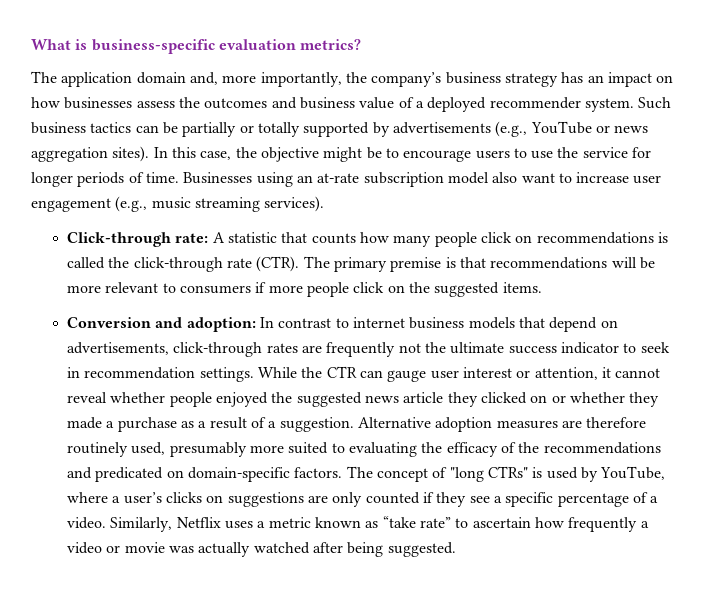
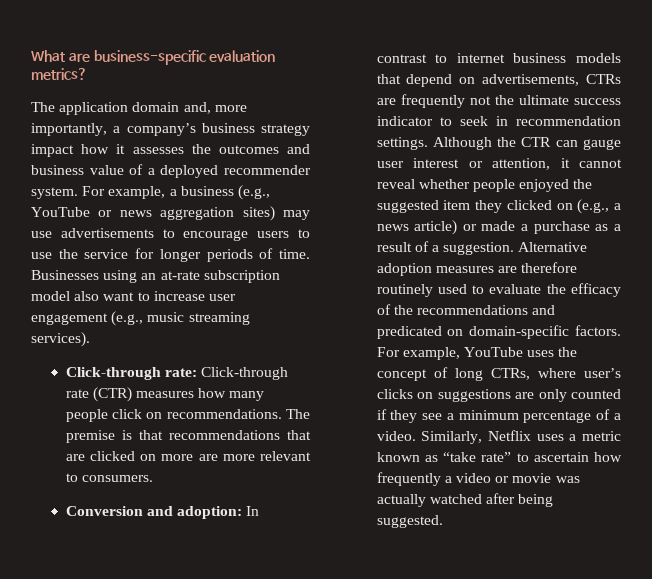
- What is business-specific evaluation metrics?
+ What are business-specific evaluation metrics?
- The application domain and, more importantly, the company’s business strategy has an impact on how businesses assess the outcomes and business value of a deployed recommender system.
+ The application domain and, more importantly, a company’s business strategy impact how it assesses the outcomes and business value of a deployed recommender system.
- Such business tactics can be partially or totally supported by advertisements (e.g., YouTube or news aggregation sites). In this case, the objective might be to encourage users to use the service for longer periods of time.
+ For example, a business (e.g., YouTube or news aggregation sites) may use advertisements to encourage users to use the service for longer periods of time.
- Click-through rate: A statistic that counts how many people click on recommendations is called the click-through rate (CTR). The primary premise is that recommendations will be more relevant to consumers if more people click on the suggested items.
+ Click-through rate: Click-through rate (CTR) measures how many people click on recommendations. The premise is that recommendations that are clicked on more are more relevant to consumers.
- Conversion and adoption: In contrast to internet business models that depend on advertisements, click-through rates are frequently not the ultimate success indicator to seek in recommendation settings.
+ Conversion and adoption: In contrast to internet business models that depend on advertisements, CTRs are frequently not the ultimate success indicator to seek in recommendation settings.
- While the CTR can gauge user interest or attention, it cannot reveal whether people enjoyed the suggested news article they clicked on or whether they made a purchase as a result of a suggestion.
+ Although the CTR can gauge user interest or attention, it cannot reveal whether people enjoyed the suggested item they clicked on (e.g., a news article) or made a purchase as a result of a suggestion.
- Alternative adoption measures are therefore routinely used, presumably more suited to evaluating the efficacy of the recommendations and predicated on domain-specific factors.
+ Alternative adoption measures are therefore routinely used to evaluate the efficacy of the recommendations and predicated on domain-specific factors.
- The concept of "long CTRs" is used by YouTube, where a user’s clicks on suggestions are only counted if they see a specific percentage of a video.
+ For example, YouTube uses the concept of long CTRs, where user’s clicks on suggestions are only counted if they see a minimum percentage of a video.

